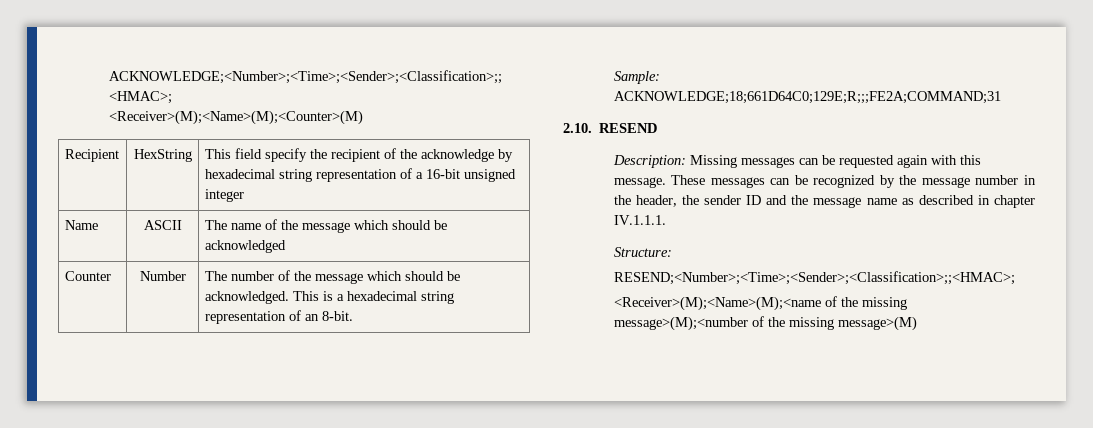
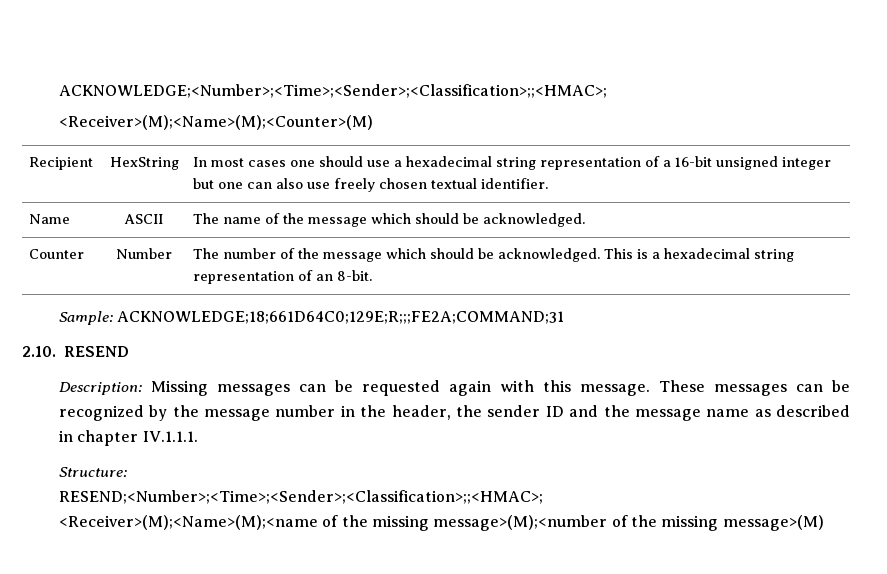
- Recipient | HexString | This field specify the recipient of the acknowledge by hexadecimal string representation of a 16-bit unsigned integer
+ Recipient | HexString | In most cases one should use a hexadecimal string representation of a 16-bit unsigned integer but one can also use freely chosen textual identifier.
- Name | ASCII | The name of the message which should be acknowledged
+ Name | ASCII | The name of the message which should be acknowledged.

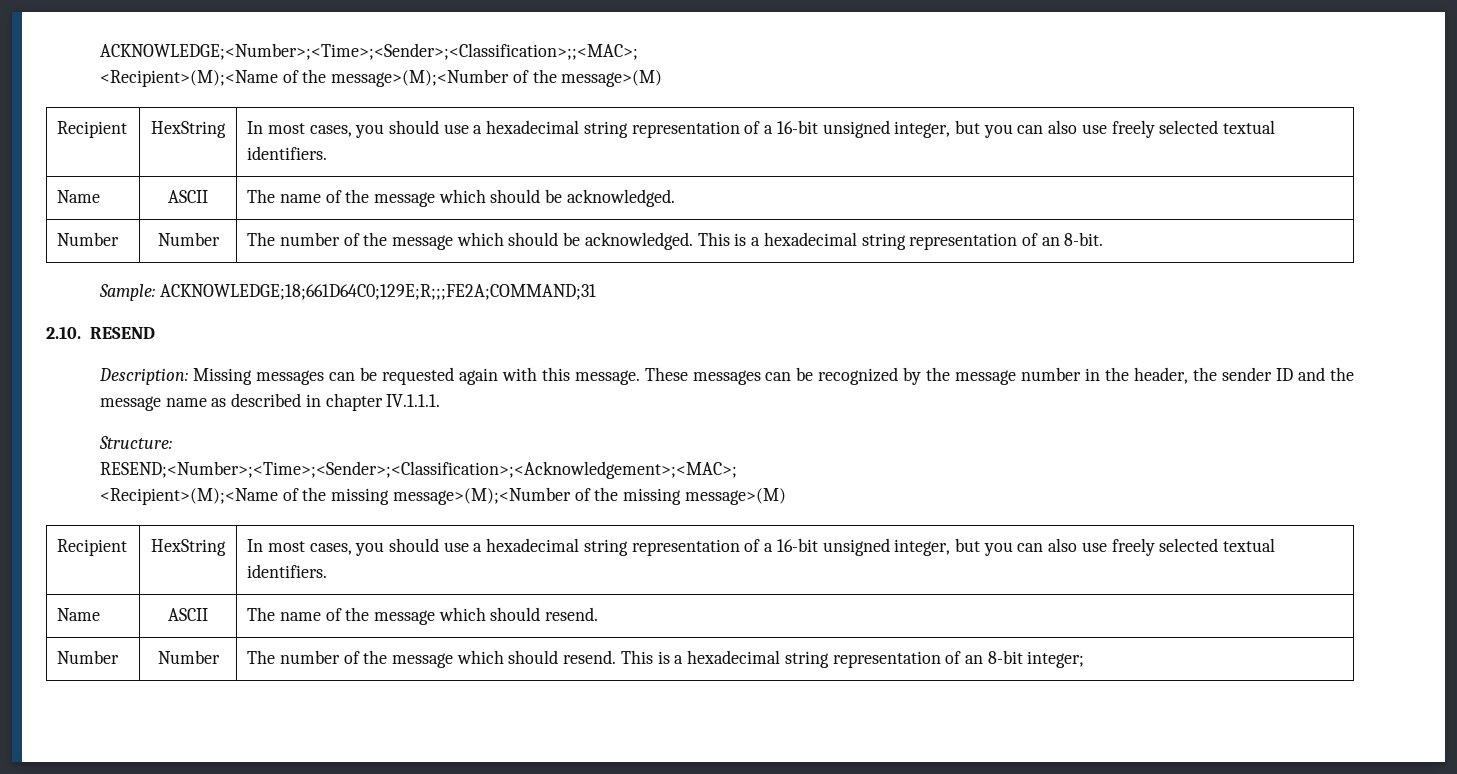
- ACKNOWLEDGE;<Number>;<Time>;<Sender>;<Classification>;;<HMAC>;
- <Receiver>(M);<Name>(M);<Counter>(M)
- Recipient | HexString | In most cases one should use a hexadecimal string representation of a 16-bit unsigned integer but one can also use freely chosen textual identifier.
+ ACKNOWLEDGE;<Number>;<Time>;<Sender>;<Classification>;;<MAC>;
+ <Recipient>(M);<Name of the message>(M);<Number of the message>(M)
+ Recipient | HexString | In most cases, you should use a hexadecimal string representation of a 16-bit unsigned integer, but you can also use freely selected textual identifiers.
- Counter | Number | The number of the message which should be acknowledged. This is a hexadecimal string representation of an 8-bit.
+ Number | Number | The number of the message which should be acknowledged. This is a hexadecimal string representation of an 8-bit.
- RESEND;<Number>;<Time>;<Sender>;<Classification>;;<HMAC>;
- <Receiver>(M);<Name>(M);<name of the missing message>(M);<number of the missing message>(M)
+ RESEND;<Number>;<Time>;<Sender>;<Classification>;<Acknowledgement>;<MAC>;
+ <Recipient>(M);<Name of the missing message>(M);<Number of the missing message>(M)
+ Recipient | HexString | In most cases, you should use a hexadecimal string representation of a 16-bit unsigned integer, but you can also use freely selected textual identifiers.
+ Name | ASCII | The name of the message which should resend.
+ Number | Number | The number of the message which should resend. This is a hexadecimal string representation of an 8-bit integer;

